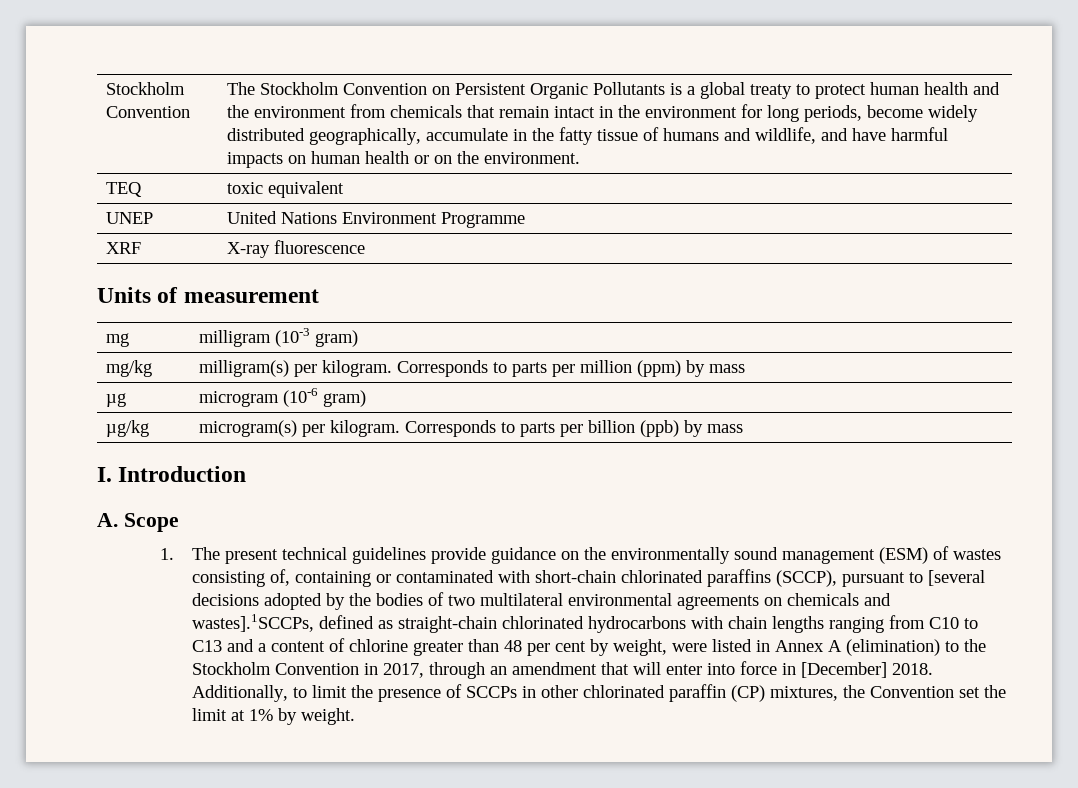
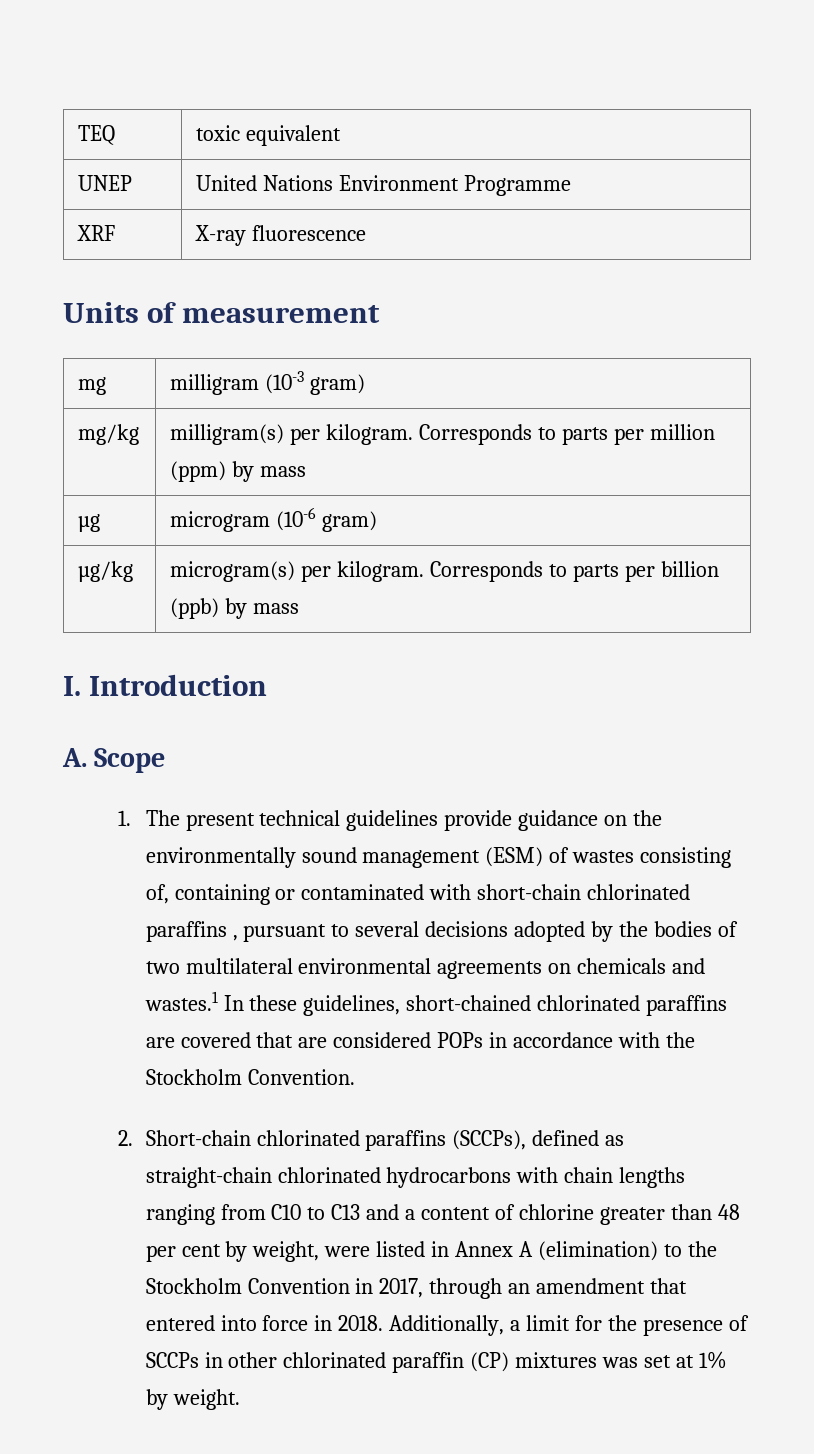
- Stockholm Convention | The Stockholm Convention on Persistent Organic Pollutants is a global treaty to protect human health and the environment from chemicals that remain intact in the environment for long periods, become widely distributed geographically, accumulate in the fatty tissue of humans and wildlife, and have harmful impacts on human health or on the environment.
- 1. The present technical guidelines provide guidance on the environmentally sound management (ESM) of wastes consisting of, containing or contaminated with short-chain chlorinated paraffins (SCCP), pursuant to [several decisions adopted by the bodies of two multilateral environmental agreements on chemicals and wastes].1SCCPs, defined as straight-chain chlorinated hydrocarbons with chain lengths ranging from C10 to C13 and a content of chlorine greater than 48 per cent by weight, were listed in Annex A (elimination) to the Stockholm Convention in 2017, through an amendment that will enter into force in [December] 2018.
+ 1. The present technical guidelines provide guidance on the environmentally sound management (ESM) of wastes consisting of, containing or contaminated with short-chain chlorinated paraffins , pursuant to several decisions adopted by the bodies of two multilateral environmental agreements on chemicals and wastes.1 In these guidelines, short-chained chlorinated paraffins are covered that are considered POPs in accordance with the Stockholm Convention.
+ 2. Short-chain chlorinated paraffins (SCCPs), defined as straight-chain chlorinated hydrocarbons with chain lengths ranging from C10 to C13 and a content of chlorine greater than 48 per cent by weight, were listed in Annex A (elimination) to the Stockholm Convention in 2017, through an amendment that entered into force in 2018.
- Additionally, to limit the presence of SCCPs in other chlorinated paraffin (CP) mixtures, the Convention set the limit at 1% by weight.
+ Additionally, a limit for the presence of SCCPs in other chlorinated paraffin (CP) mixtures was set at 1% by weight.

